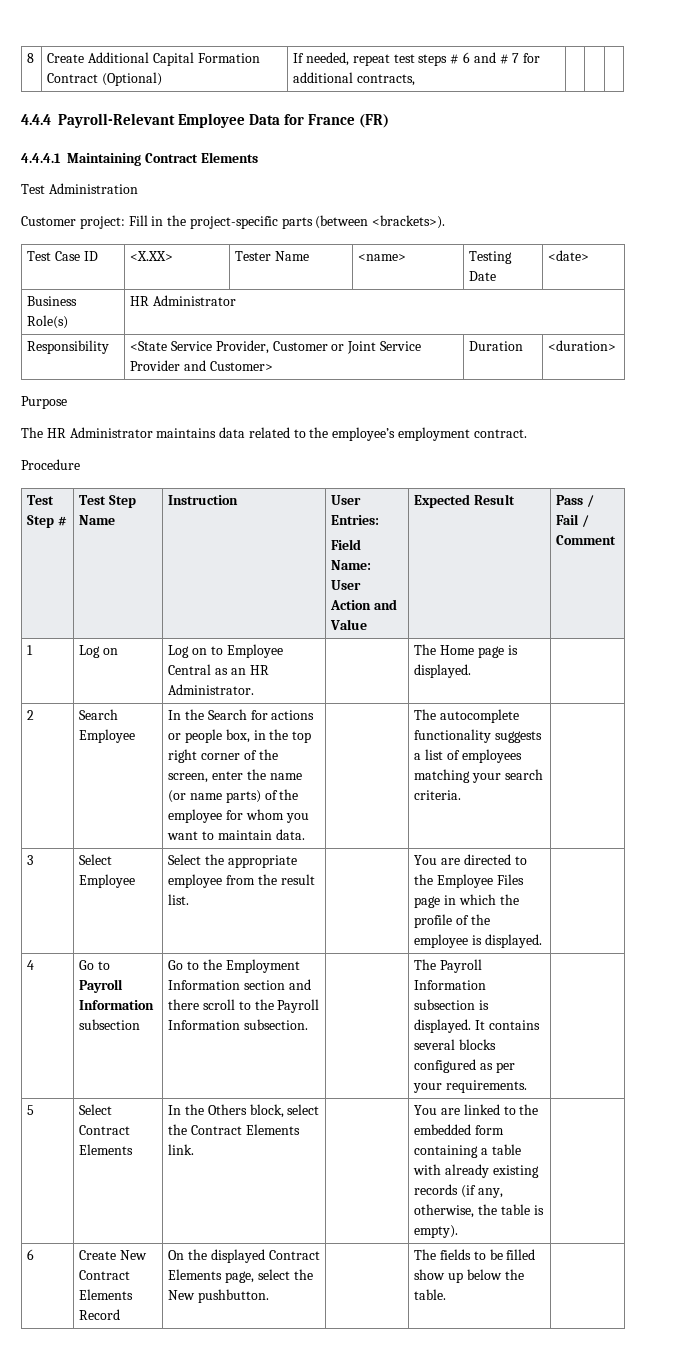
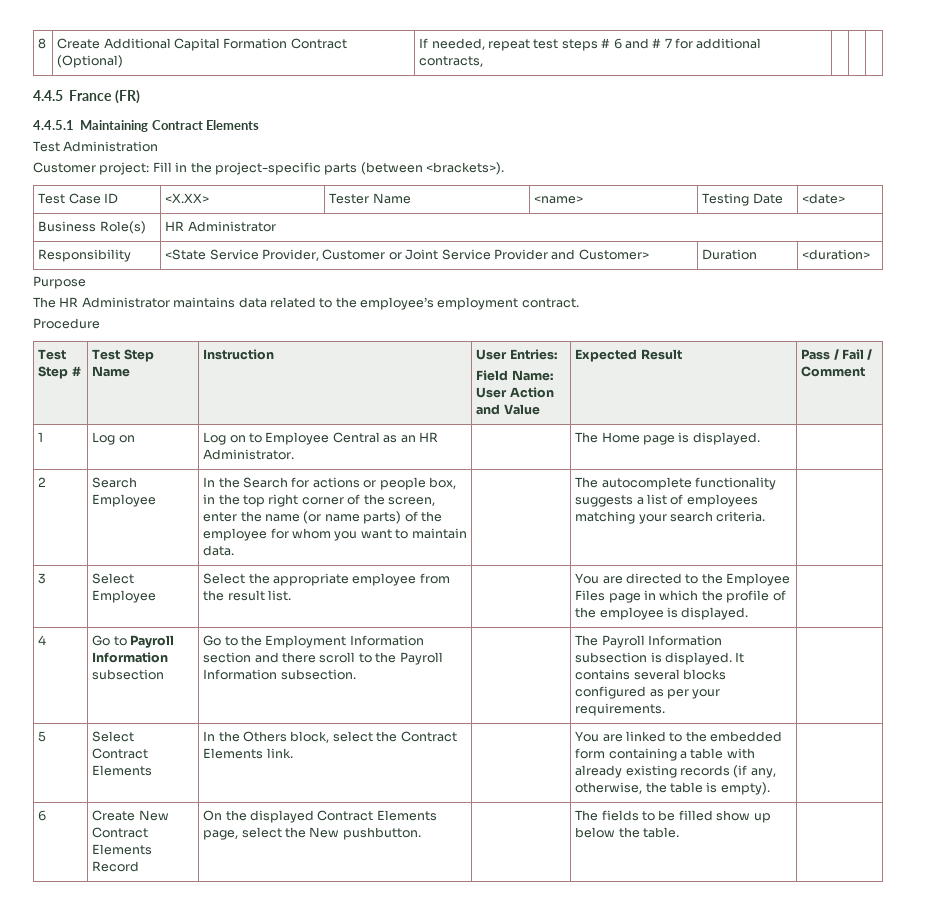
- 4.4.4 Payroll-Relevant Employee Data for France (FR)
+ 4.4.5 France (FR)
- 4.4.4.1 Maintaining Contract Elements
+ 4.4.5.1 Maintaining Contract Elements

